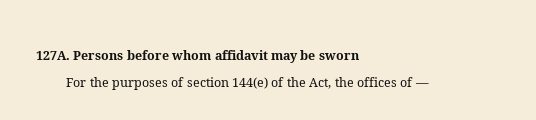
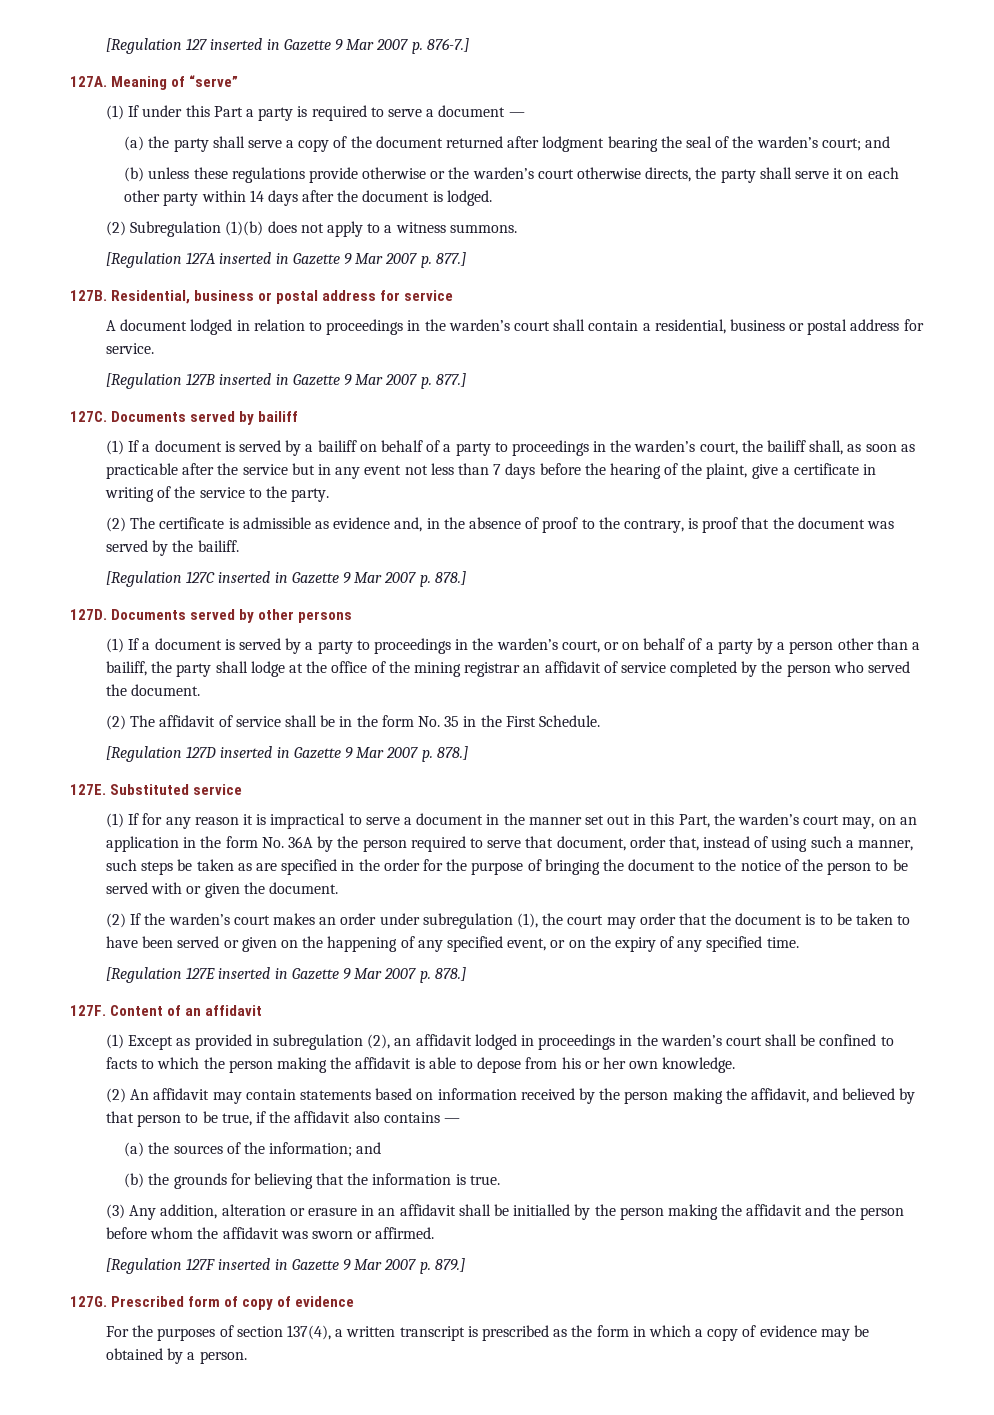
- 127A. Persons before whom affidavit may be sworn
+ [Regulation 127 inserted in Gazette 9 Mar 2007 p. 876-7.]
+ 127A. Meaning of “serve”
+ (1) If under this Part a party is required to serve a document —
+ (a) the party shall serve a copy of the document returned after lodgment bearing the seal of the warden’s court; and
+ (b) unless these regulations provide otherwise or the warden’s court otherwise directs, the party shall serve it on each other party within 14 days after the document is lodged.
+ (2) Subregulation (1)(b) does not apply to a witness summons.
+ [Regulation 127A inserted in Gazette 9 Mar 2007 p. 877.]
+ 127B. Residential, business or postal address for service
+ A document lodged in relation to proceedings in the warden’s court shall contain a residential, business or postal address for service.
+ [Regulation 127B inserted in Gazette 9 Mar 2007 p. 877.]
+ 127C. Documents served by bailiff
+ (1) If a document is served by a bailiff on behalf of a party to proceedings in the warden’s court, the bailiff shall, as soon as practicable after the service but in any event not less than 7 days before the hearing of the plaint, give a certificate in writing of the service to the party.
+ (2) The certificate is admissible as evidence and, in the absence of proof to the contrary, is proof that the document was served by the bailiff.
+ [Regulation 127C inserted in Gazette 9 Mar 2007 p. 878.]
+ 127D. Documents served by other persons
+ (1) If a document is served by a party to proceedings in the warden’s court, or on behalf of a party by a person other than a bailiff, the party shall lodge at the office of the mining registrar an affidavit of service completed by the person who served the document.
+ (2) The affidavit of service shall be in the form No. 35 in the First Schedule.
+ [Regulation 127D inserted in Gazette 9 Mar 2007 p. 878.]
+ 127E. Substituted service
+ (1) If for any reason it is impractical to serve a document in the manner set out in this Part, the warden’s court may, on an application in the form No. 36A by the person required to serve that document, order that, instead of using such a manner, such steps be taken as are specified in the order for the purpose of bringing the document to the notice of the person to be served with or given the document.
+ (2) If the warden’s court makes an order under subregulation (1), the court may order that the document is to be taken to have been served or given on the happening of any specified event, or on the expiry of any specified time.
+ [Regulation 127E inserted in Gazette 9 Mar 2007 p. 878.]
+ 127F. Content of an affidavit
+ (1) Except as provided in subregulation (2), an affidavit lodged in proceedings in the warden’s court shall be confined to facts to which the person making the affidavit is able to depose from his or her own knowledge.
+ (2) An affidavit may contain statements based on information received by the person making the affidavit, and believed by that person to be true, if the affidavit also contains —
+ (a) the sources of the information; and
+ (b) the grounds for believing that the information is true.
+ (3) Any addition, alteration or erasure in an affidavit shall be initialled by the person making the affidavit and the person before whom the affidavit was sworn or affirmed.
+ [Regulation 127F inserted in Gazette 9 Mar 2007 p. 879.]
+ 127G. Prescribed form of copy of evidence
- For the purposes of section 144(e) of the Act, the offices of —
+ For the purposes of section 137(4), a written transcript is prescribed as the form in which a copy of evidence may be obtained by a person.

